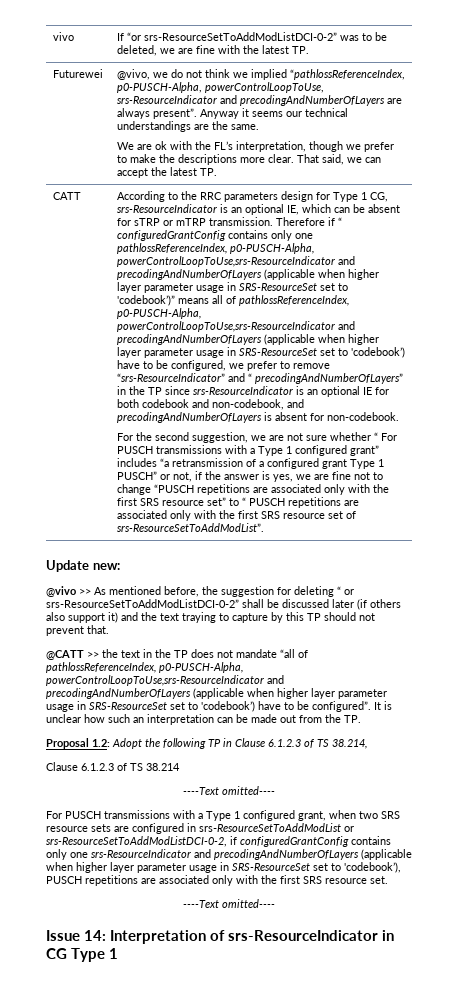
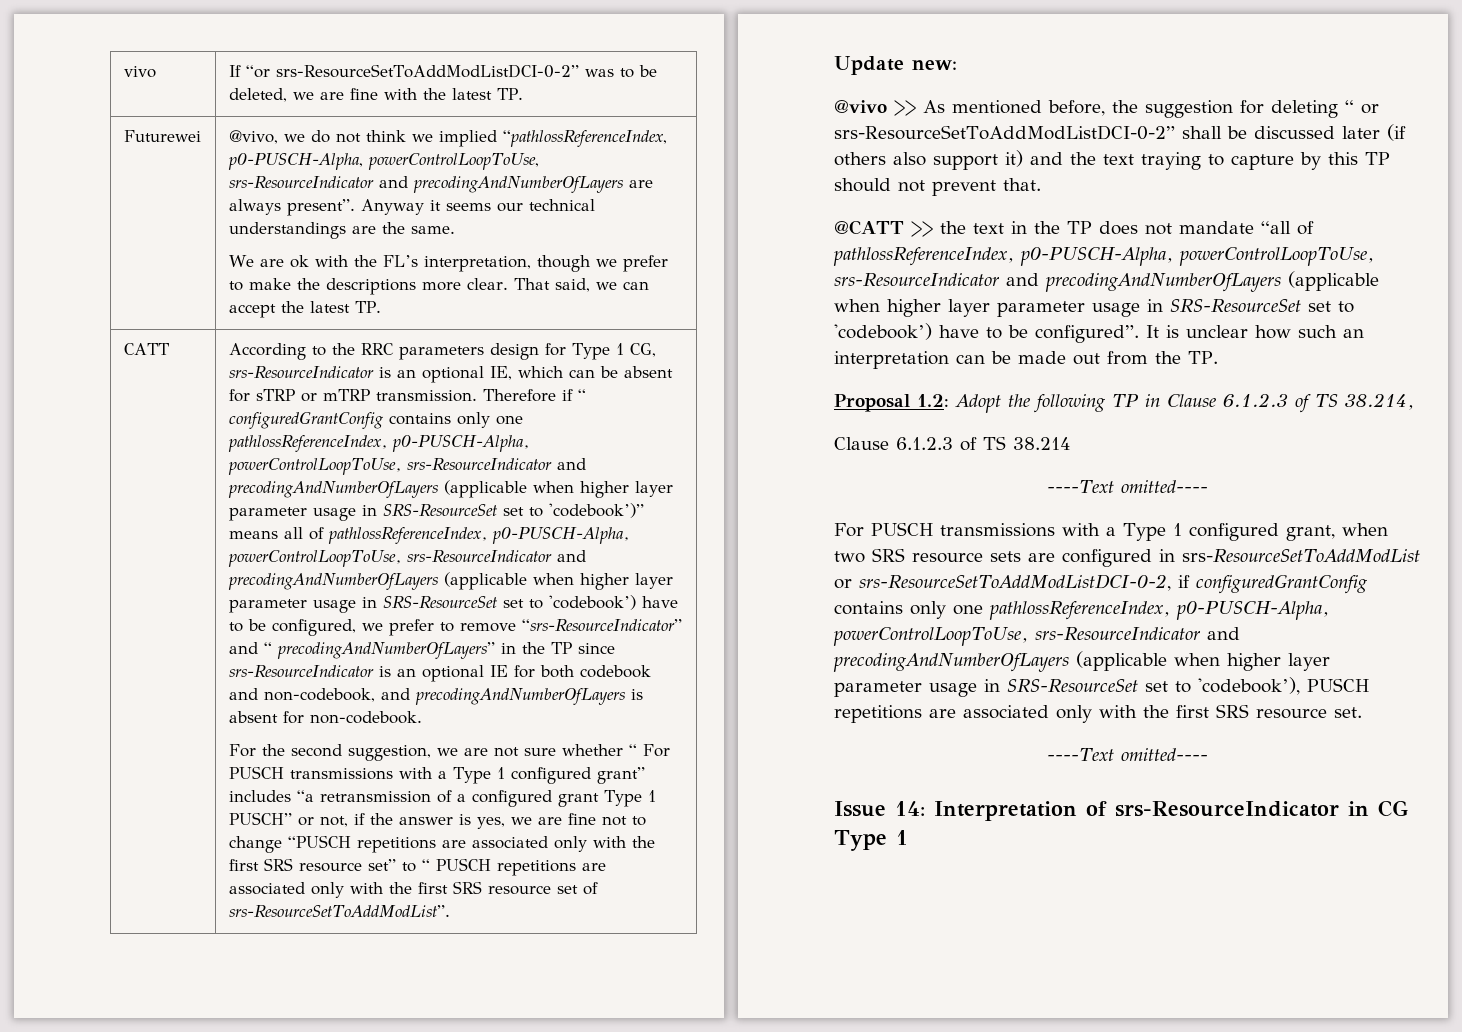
- Therefore if “ configuredGrantConfig contains only one pathlossReferenceIndex, p0-PUSCH-Alpha, powerControlLoopToUse,srs-ResourceIndicator and precodingAndNumberOfLayers (applicable when higher layer parameter usage in SRS-ResourceSet set to 'codebook’)” means all of pathlossReferenceIndex, p0-PUSCH-Alpha, powerControlLoopToUse,srs-ResourceIndicator and precodingAndNumberOfLayers (applicable when higher layer parameter usage in SRS-ResourceSet set to 'codebook’) have to be configured, we prefer to remove “srs-ResourceIndicator” and “ precodingAndNumberOfLayers” in the TP since srs-ResourceIndicator is an optional IE for both codebook and non-codebook, and precodingAndNumberOfLayers is absent for non-codebook.
+ Therefore if “ configuredGrantConfig contains only one pathlossReferenceIndex, p0-PUSCH-Alpha, powerControlLoopToUse, srs-ResourceIndicator and precodingAndNumberOfLayers (applicable when higher layer parameter usage in SRS-ResourceSet set to 'codebook’)” means all of pathlossReferenceIndex, p0-PUSCH-Alpha, powerControlLoopToUse, srs-ResourceIndicator and precodingAndNumberOfLayers (applicable when higher layer parameter usage in SRS-ResourceSet set to 'codebook’) have to be configured, we prefer to remove “srs-ResourceIndicator” and “ precodingAndNumberOfLayers” in the TP since srs-ResourceIndicator is an optional IE for both codebook and non-codebook, and precodingAndNumberOfLayers is absent for non-codebook.
- @CATT >> the text in the TP does not mandate “all of pathlossReferenceIndex, p0-PUSCH-Alpha, powerControlLoopToUse,srs-ResourceIndicator and precodingAndNumberOfLayers (applicable when higher layer parameter usage in SRS-ResourceSet set to 'codebook’) have to be configured”.
+ @CATT >> the text in the TP does not mandate “all of pathlossReferenceIndex, p0-PUSCH-Alpha, powerControlLoopToUse, srs-ResourceIndicator and precodingAndNumberOfLayers (applicable when higher layer parameter usage in SRS-ResourceSet set to 'codebook’) have to be configured”.
- For PUSCH transmissions with a Type 1 configured grant, when two SRS resource sets are configured in srs-ResourceSetToAddModList or srs-ResourceSetToAddModListDCI-0-2, if configuredGrantConfig contains only one srs-ResourceIndicator and precodingAndNumberOfLayers (applicable when higher layer parameter usage in SRS-ResourceSet set to 'codebook’), PUSCH repetitions are associated only with the first SRS resource set.
+ For PUSCH transmissions with a Type 1 configured grant, when two SRS resource sets are configured in srs-ResourceSetToAddModList or srs-ResourceSetToAddModListDCI-0-2, if configuredGrantConfig contains only one pathlossReferenceIndex, p0-PUSCH-Alpha, powerControlLoopToUse, srs-ResourceIndicator and precodingAndNumberOfLayers (applicable when higher layer parameter usage in SRS-ResourceSet set to 'codebook’), PUSCH repetitions are associated only with the first SRS resource set.

